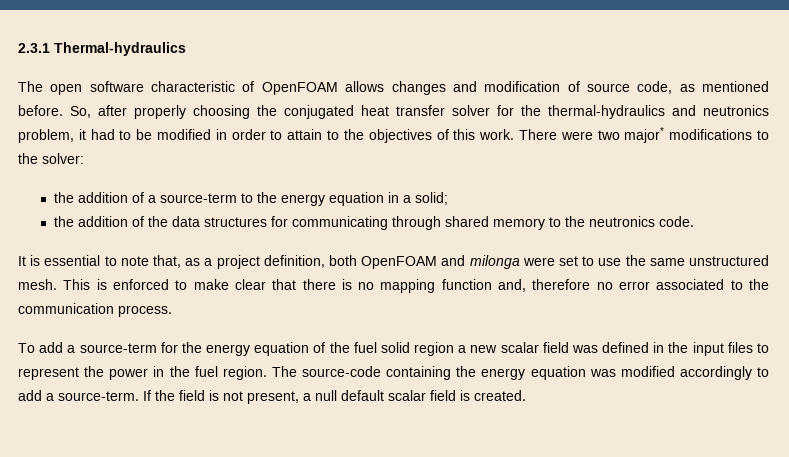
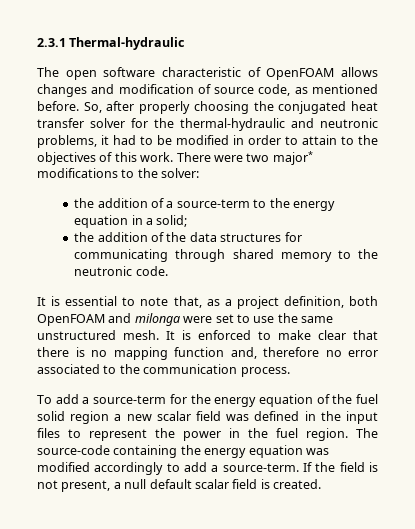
- 2.3.1 Thermal-hydraulics
+ 2.3.1 Thermal-hydraulic
- So, after properly choosing the conjugated heat transfer solver for the thermal-hydraulics and neutronics problem, it had to be modified in order to attain to the objectives of this work.
+ So, after properly choosing the conjugated heat transfer solver for the thermal-hydraulic and neutronic problems, it had to be modified in order to attain to the objectives of this work.
- the addition of the data structures for communicating through shared memory to the neutronics code.
+ the addition of the data structures for communicating through shared memory to the neutronic code.
- This is enforced to make clear that there is no mapping function and, therefore no error associated to the communication process.
+ It is enforced to make clear that there is no mapping function and, therefore no error associated to the communication process.

